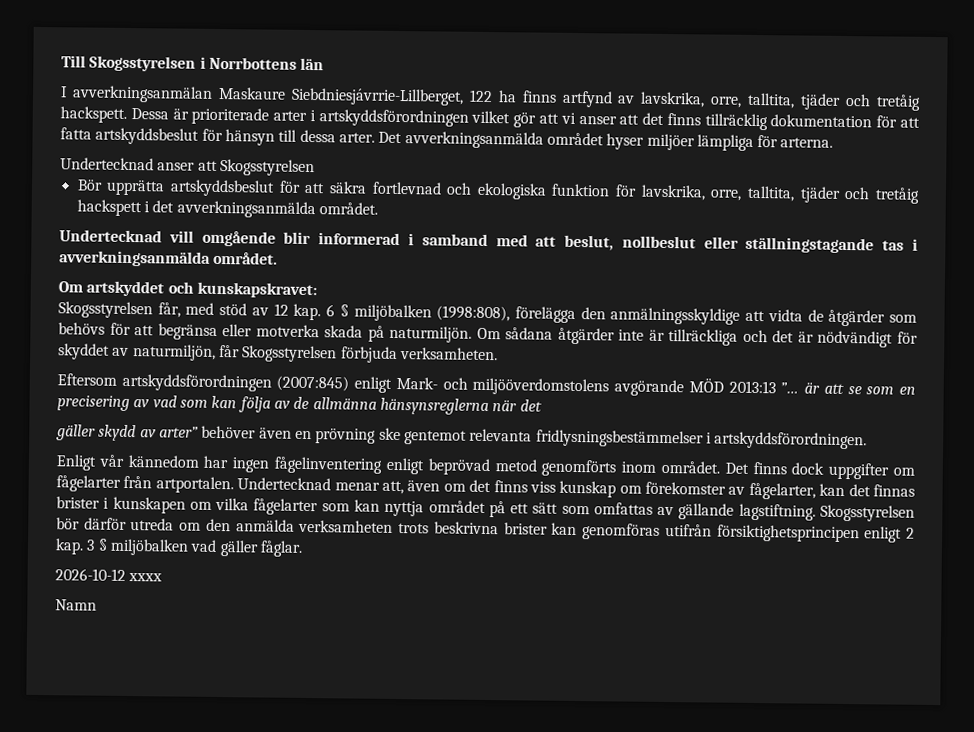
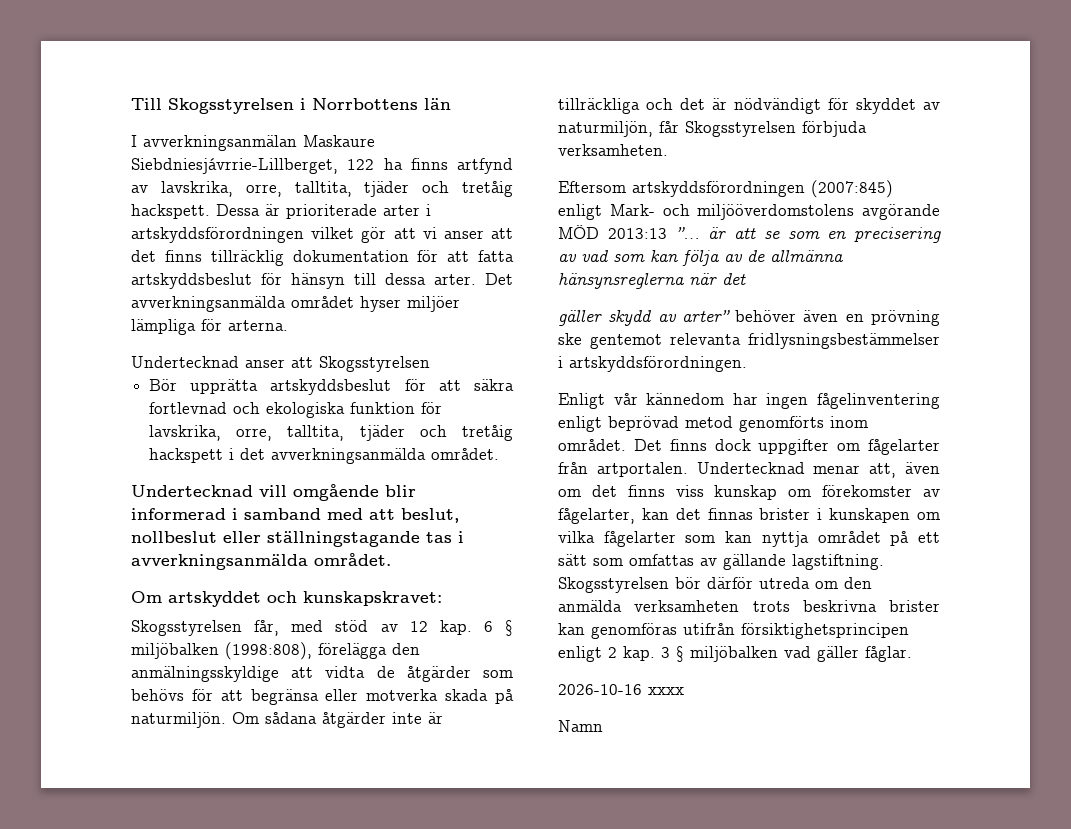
- 2026-10-12 xxxx
+ 2026-10-16 xxxx

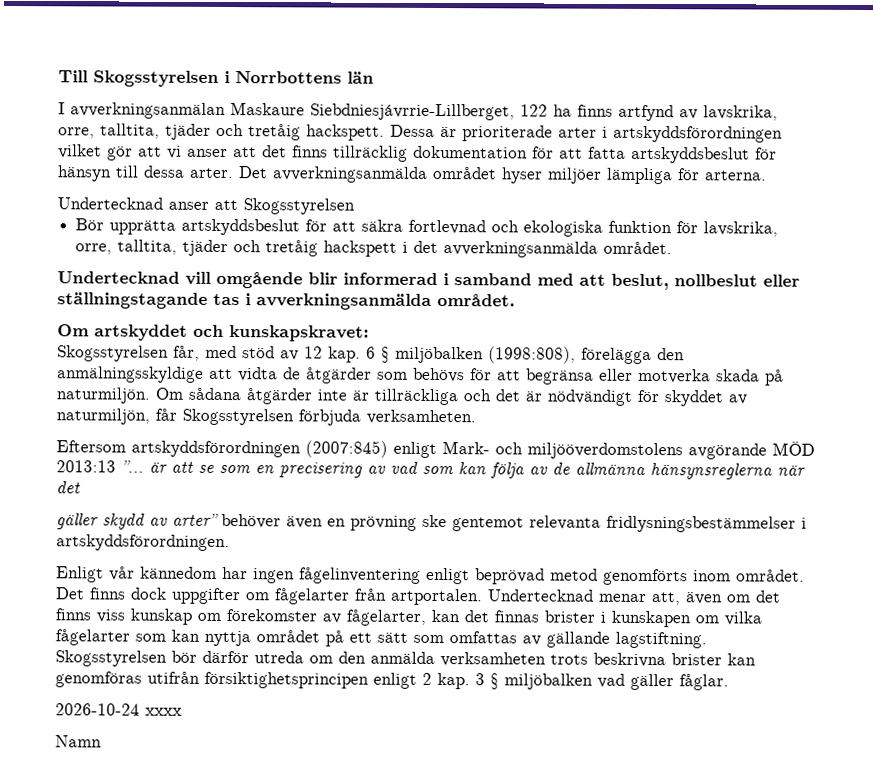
- 2026-10-16 xxxx
+ 2026-10-24 xxxx

